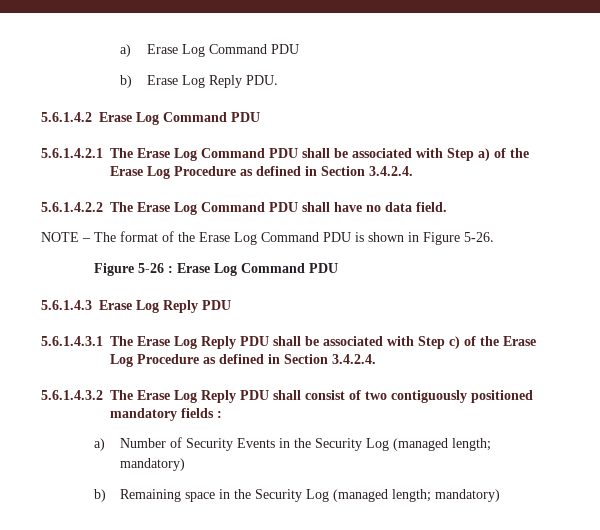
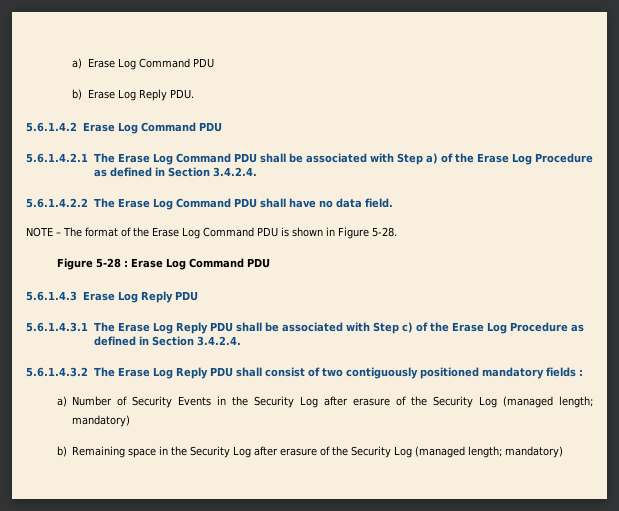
- NOTE – The format of the Erase Log Command PDU is shown in Figure 5-26.
- Figure 5-26 : Erase Log Command PDU
+ NOTE – The format of the Erase Log Command PDU is shown in Figure 5-28.
+ Figure 5-28 : Erase Log Command PDU
- a) Number of Security Events in the Security Log (managed length; mandatory)
+ a) Number of Security Events in the Security Log after erasure of the Security Log (managed length; mandatory)
- b) Remaining space in the Security Log (managed length; mandatory)
+ b) Remaining space in the Security Log after erasure of the Security Log (managed length; mandatory)

